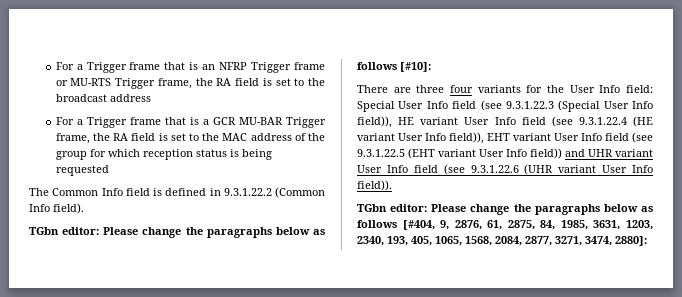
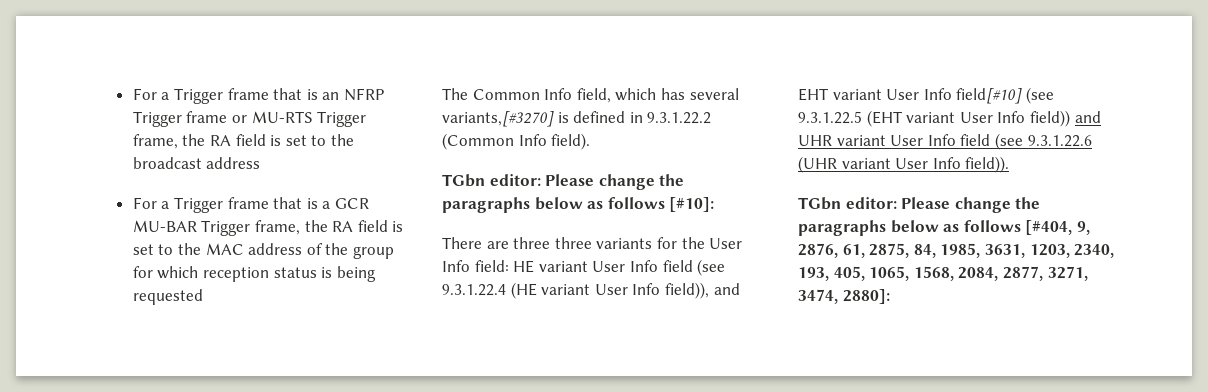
- The Common Info field is defined in 9.3.1.22.2 (Common Info field).
+ The Common Info field, which has several variants,[#3270] is defined in 9.3.1.22.2 (Common Info field).
- There are three four variants for the User Info field: Special User Info field (see 9.3.1.22.3 (Special User Info field)), HE variant User Info field (see 9.3.1.22.4 (HE variant User Info field)), EHT variant User Info field (see 9.3.1.22.5 (EHT variant User Info field)) and UHR variant User Info field (see 9.3.1.22.6 (UHR variant User Info field)).
+ There are three three variants for the User Info field: HE variant User Info field (see 9.3.1.22.4 (HE variant User Info field)), and EHT variant User Info field[#10] (see 9.3.1.22.5 (EHT variant User Info field)) and UHR variant User Info field (see 9.3.1.22.6 (UHR variant User Info field)).

